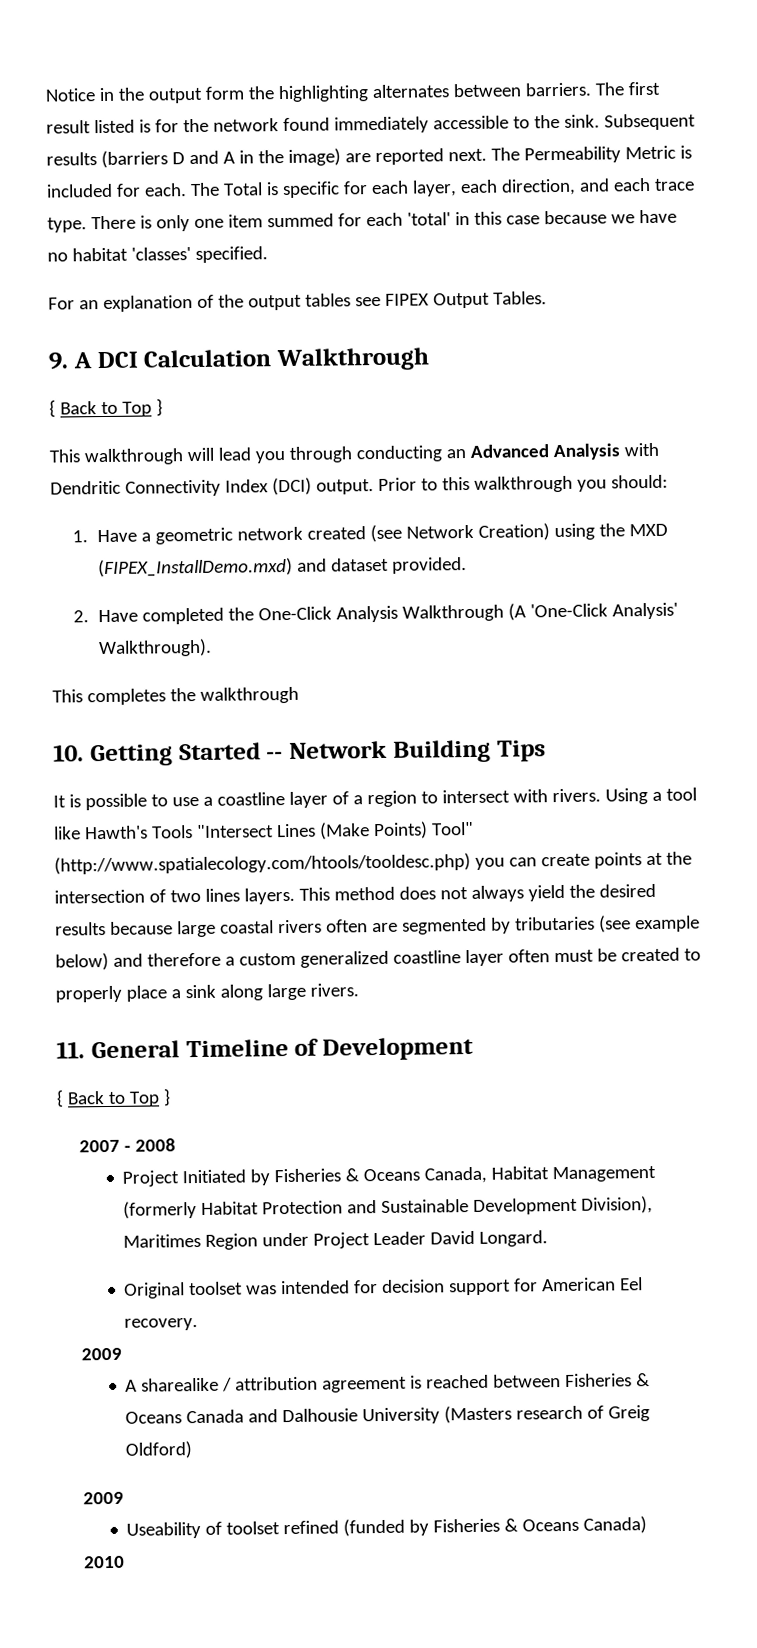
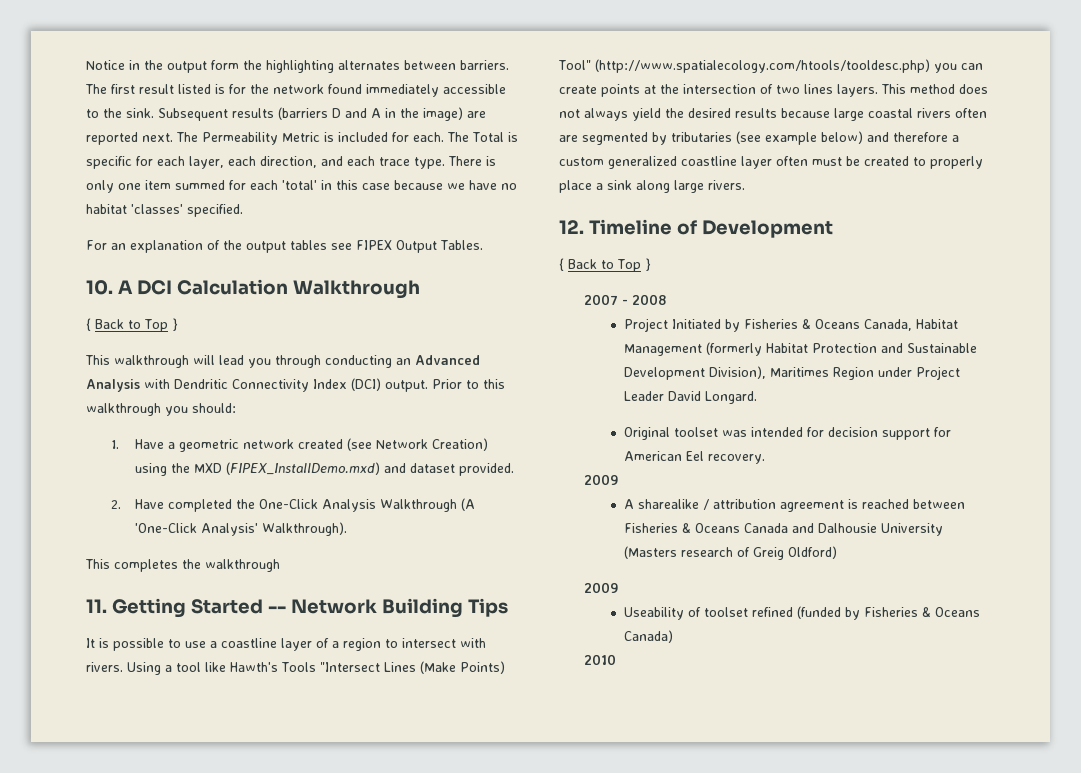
- 9. A DCI Calculation Walkthrough
+ 10. A DCI Calculation Walkthrough
- 10. Getting Started -- Network Building Tips
+ 11. Getting Started -- Network Building Tips
- 11. General Timeline of Development
+ 12. Timeline of Development

